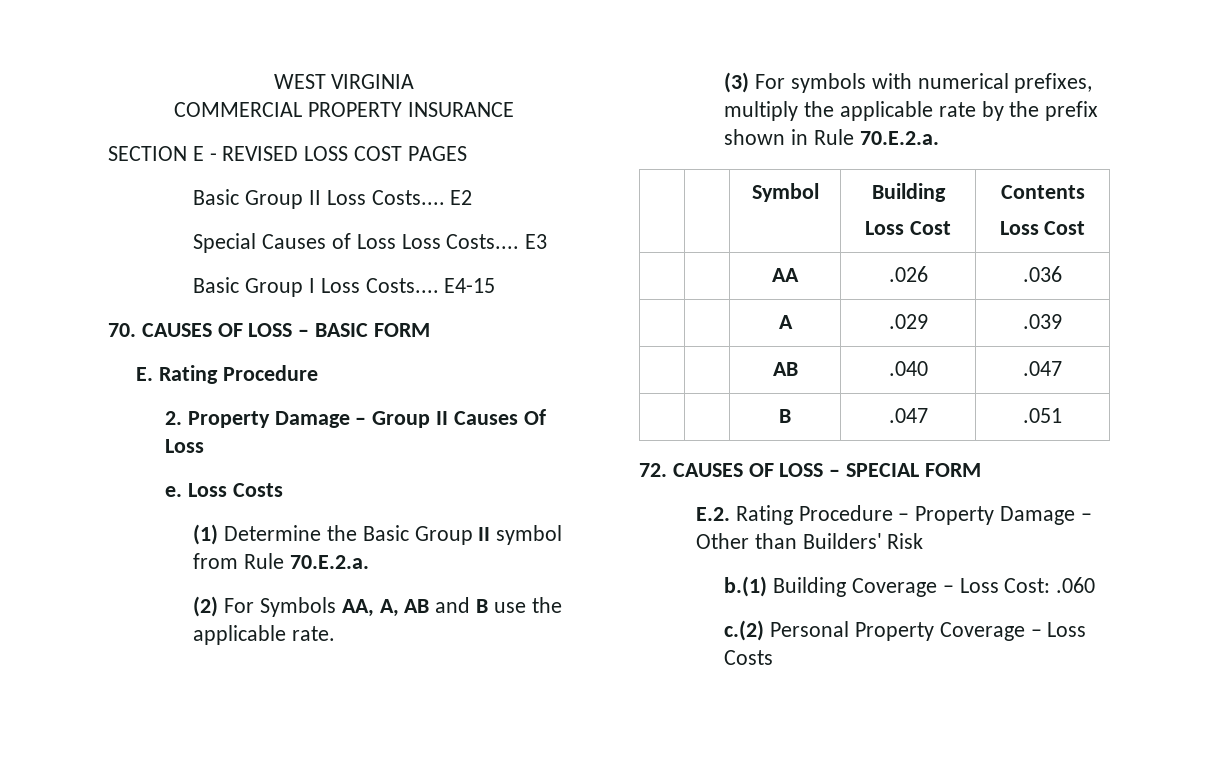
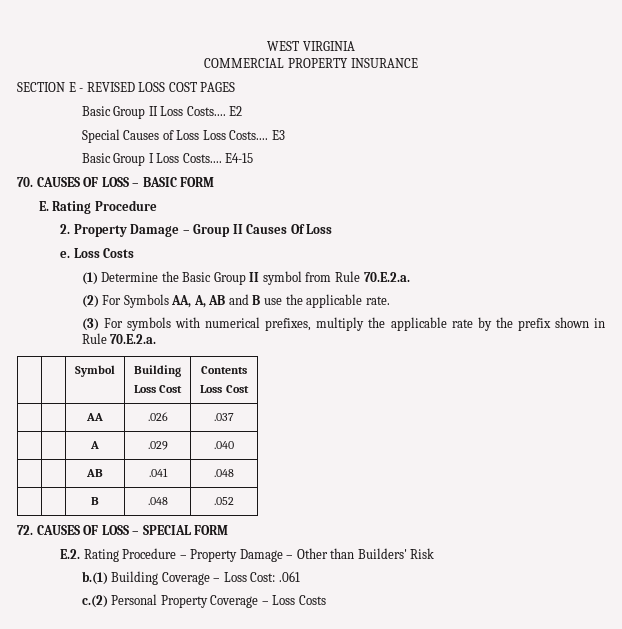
- | | AA | .026 | .036
+ | | AA | .026 | .037
- | | A | .029 | .039
+ | | A | .029 | .040
- | | AB | .040 | .047
+ | | AB | .041 | .048
- | | B | .047 | .051
+ | | B | .048 | .052
- b.(1) Building Coverage – Loss Cost: .060
+ b.(1) Building Coverage – Loss Cost: .061

